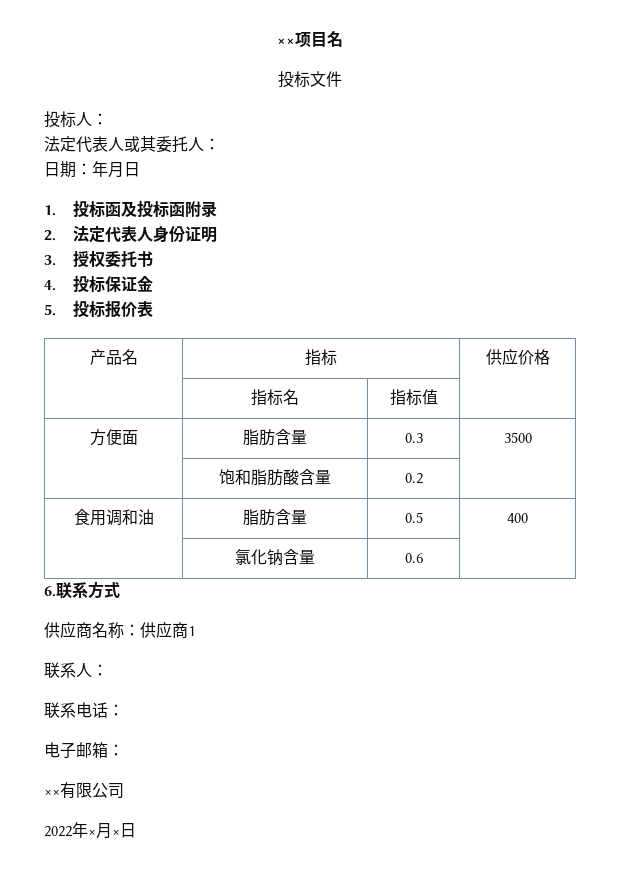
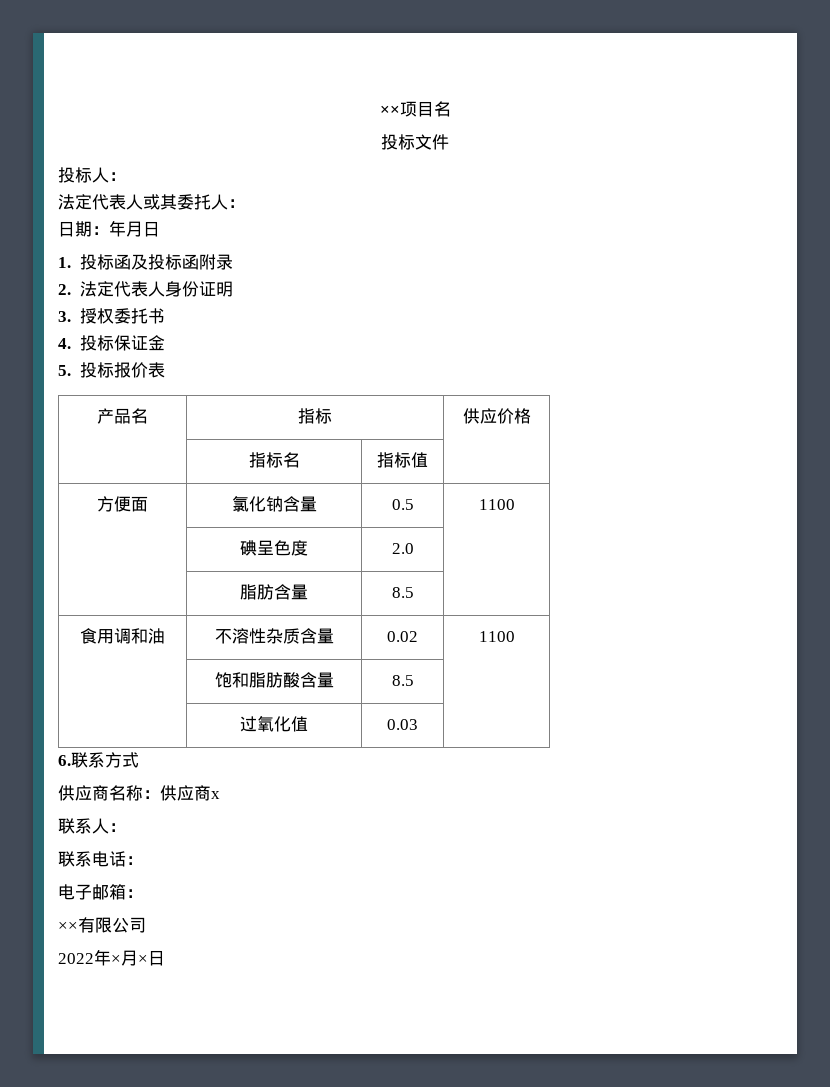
- 方便面 | 脂肪含量 | 0.3 | 3500
- | 饱和脂肪酸含量 | 0.2 |
- 食用调和油 | 脂肪含量 | 0.5 | 400
- | 氯化钠含量 | 0.6 |
+ 方便面 | 氯化钠含量 | 0.5 | 1100
+ | 碘呈色度 | 2.0 |
+ | 脂肪含量 | 8.5 |
+ 食用调和油 | 不溶性杂质含量 | 0.02 | 1100
+ | 饱和脂肪酸含量 | 8.5 |
+ | 过氧化值 | 0.03 |
- 供应商名称：供应商1
+ 供应商名称：供应商x

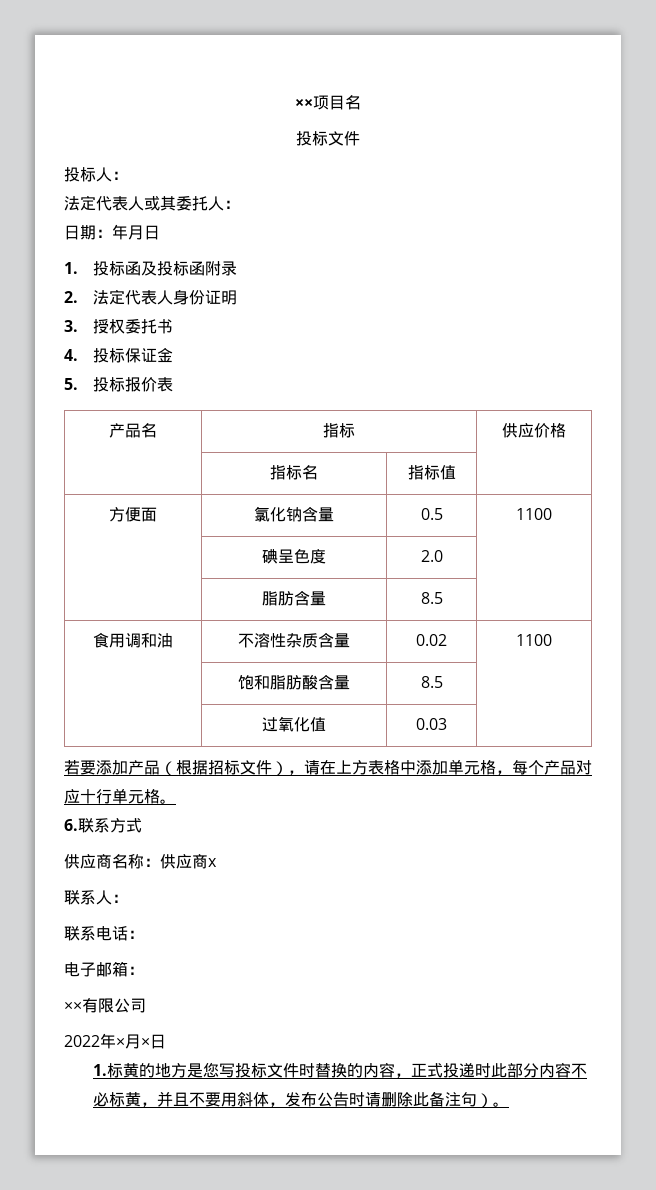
+ 若要添加产品（根据招标文件），请在上方表格中添加单元格，每个产品对应十行单元格。
+ 1.标黄的地方是您写投标文件时替换的内容，正式投递时此部分内容不必标黄，并且不要用斜体，发布公告时请删除此备注句）。

